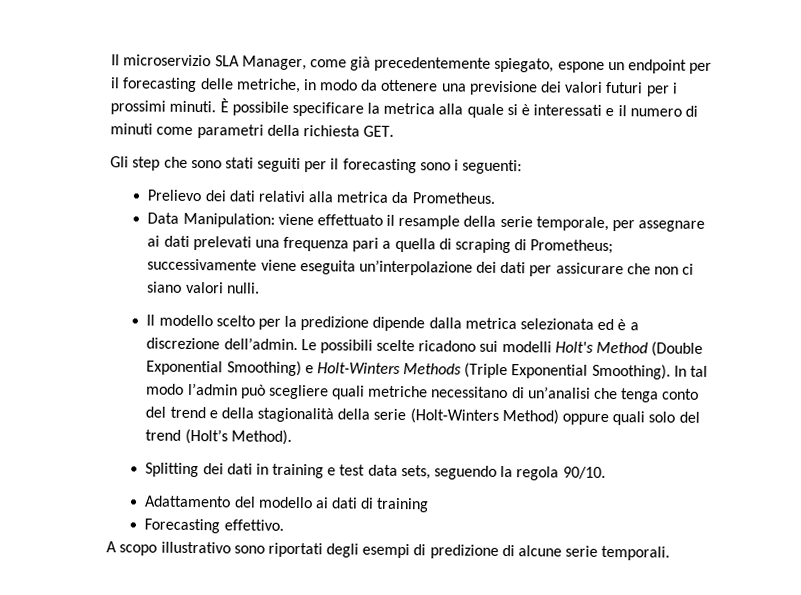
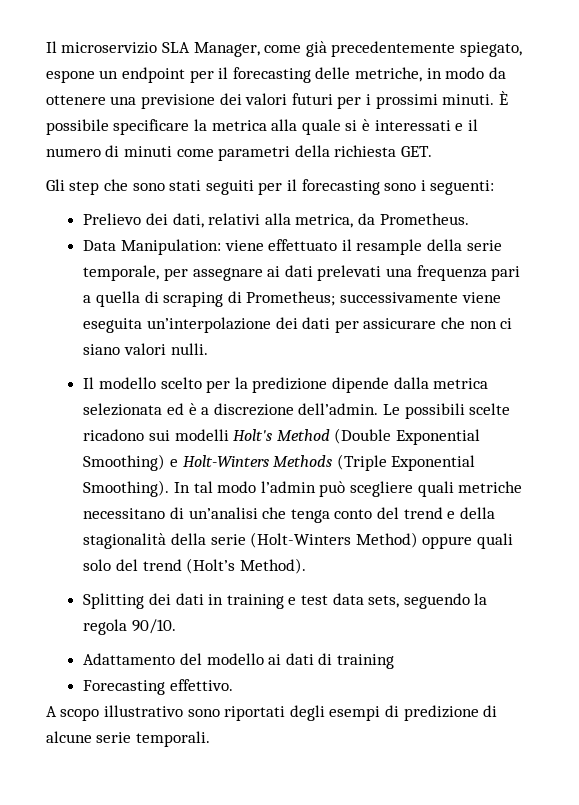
- Prelievo dei dati relativi alla metrica da Prometheus.
+ Prelievo dei dati, relativi alla metrica, da Prometheus.

